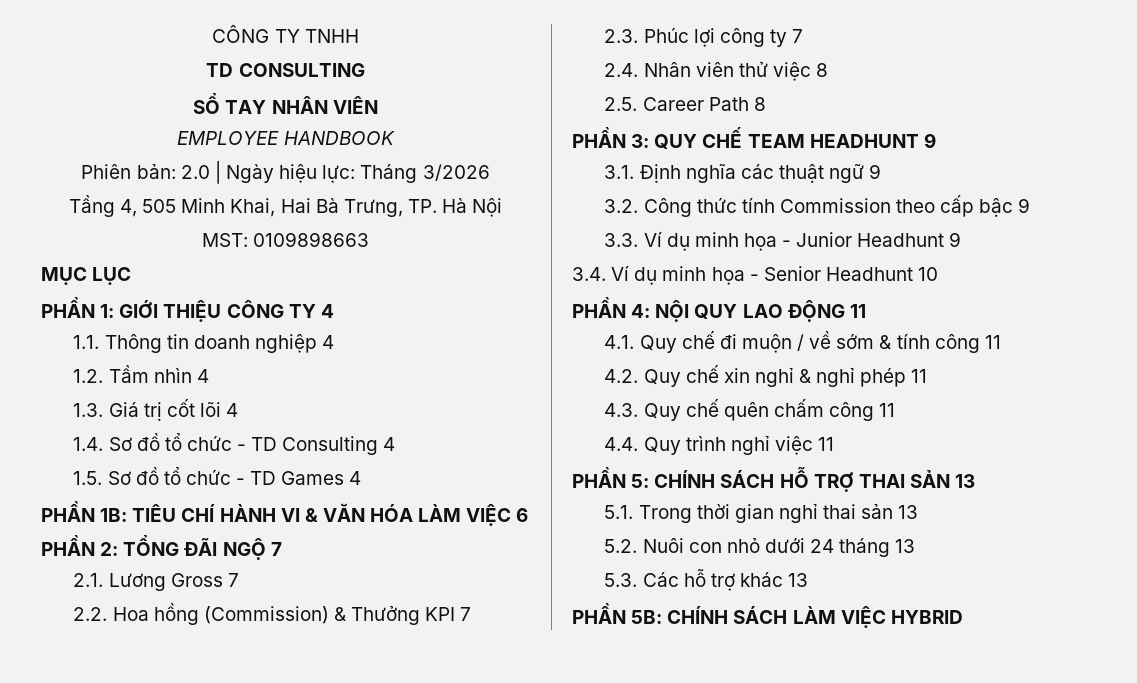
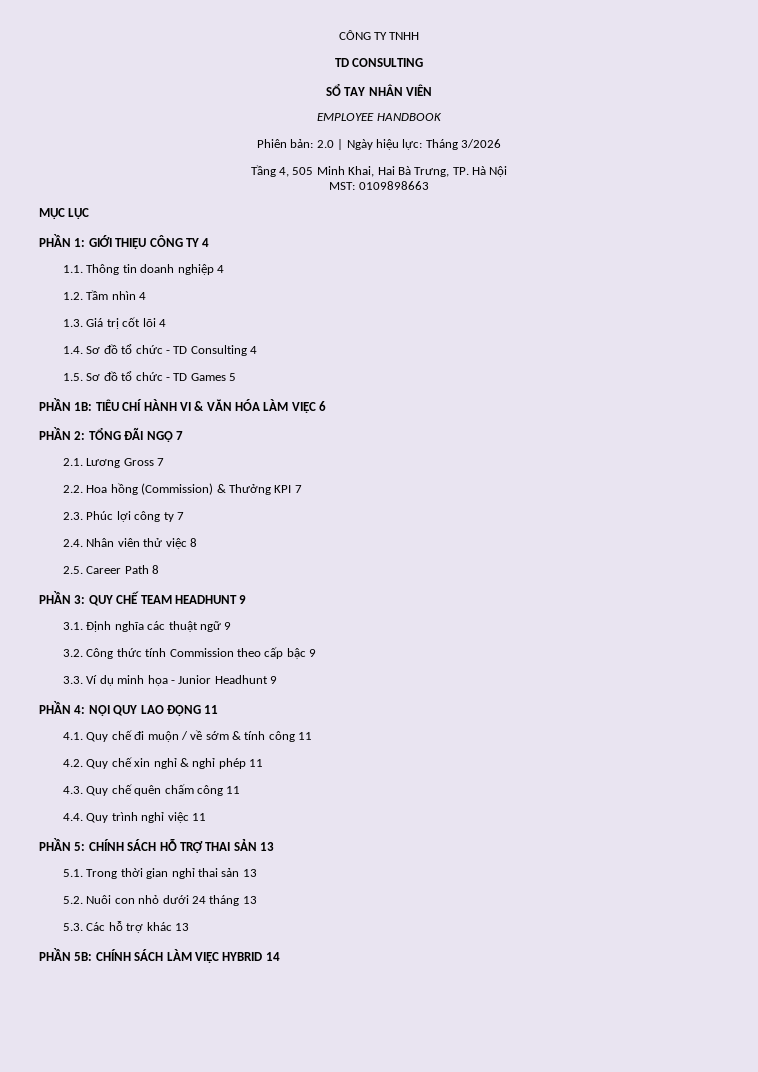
- 1.5. Sơ đồ tổ chức - TD Games 4
+ 1.5. Sơ đồ tổ chức - TD Games 5
- 3.4. Ví dụ minh họa - Senior Headhunt 10
- PHẦN 5B: CHÍNH SÁCH LÀM VIỆC HYBRID
+ PHẦN 5B: CHÍNH SÁCH LÀM VIỆC HYBRID 14

